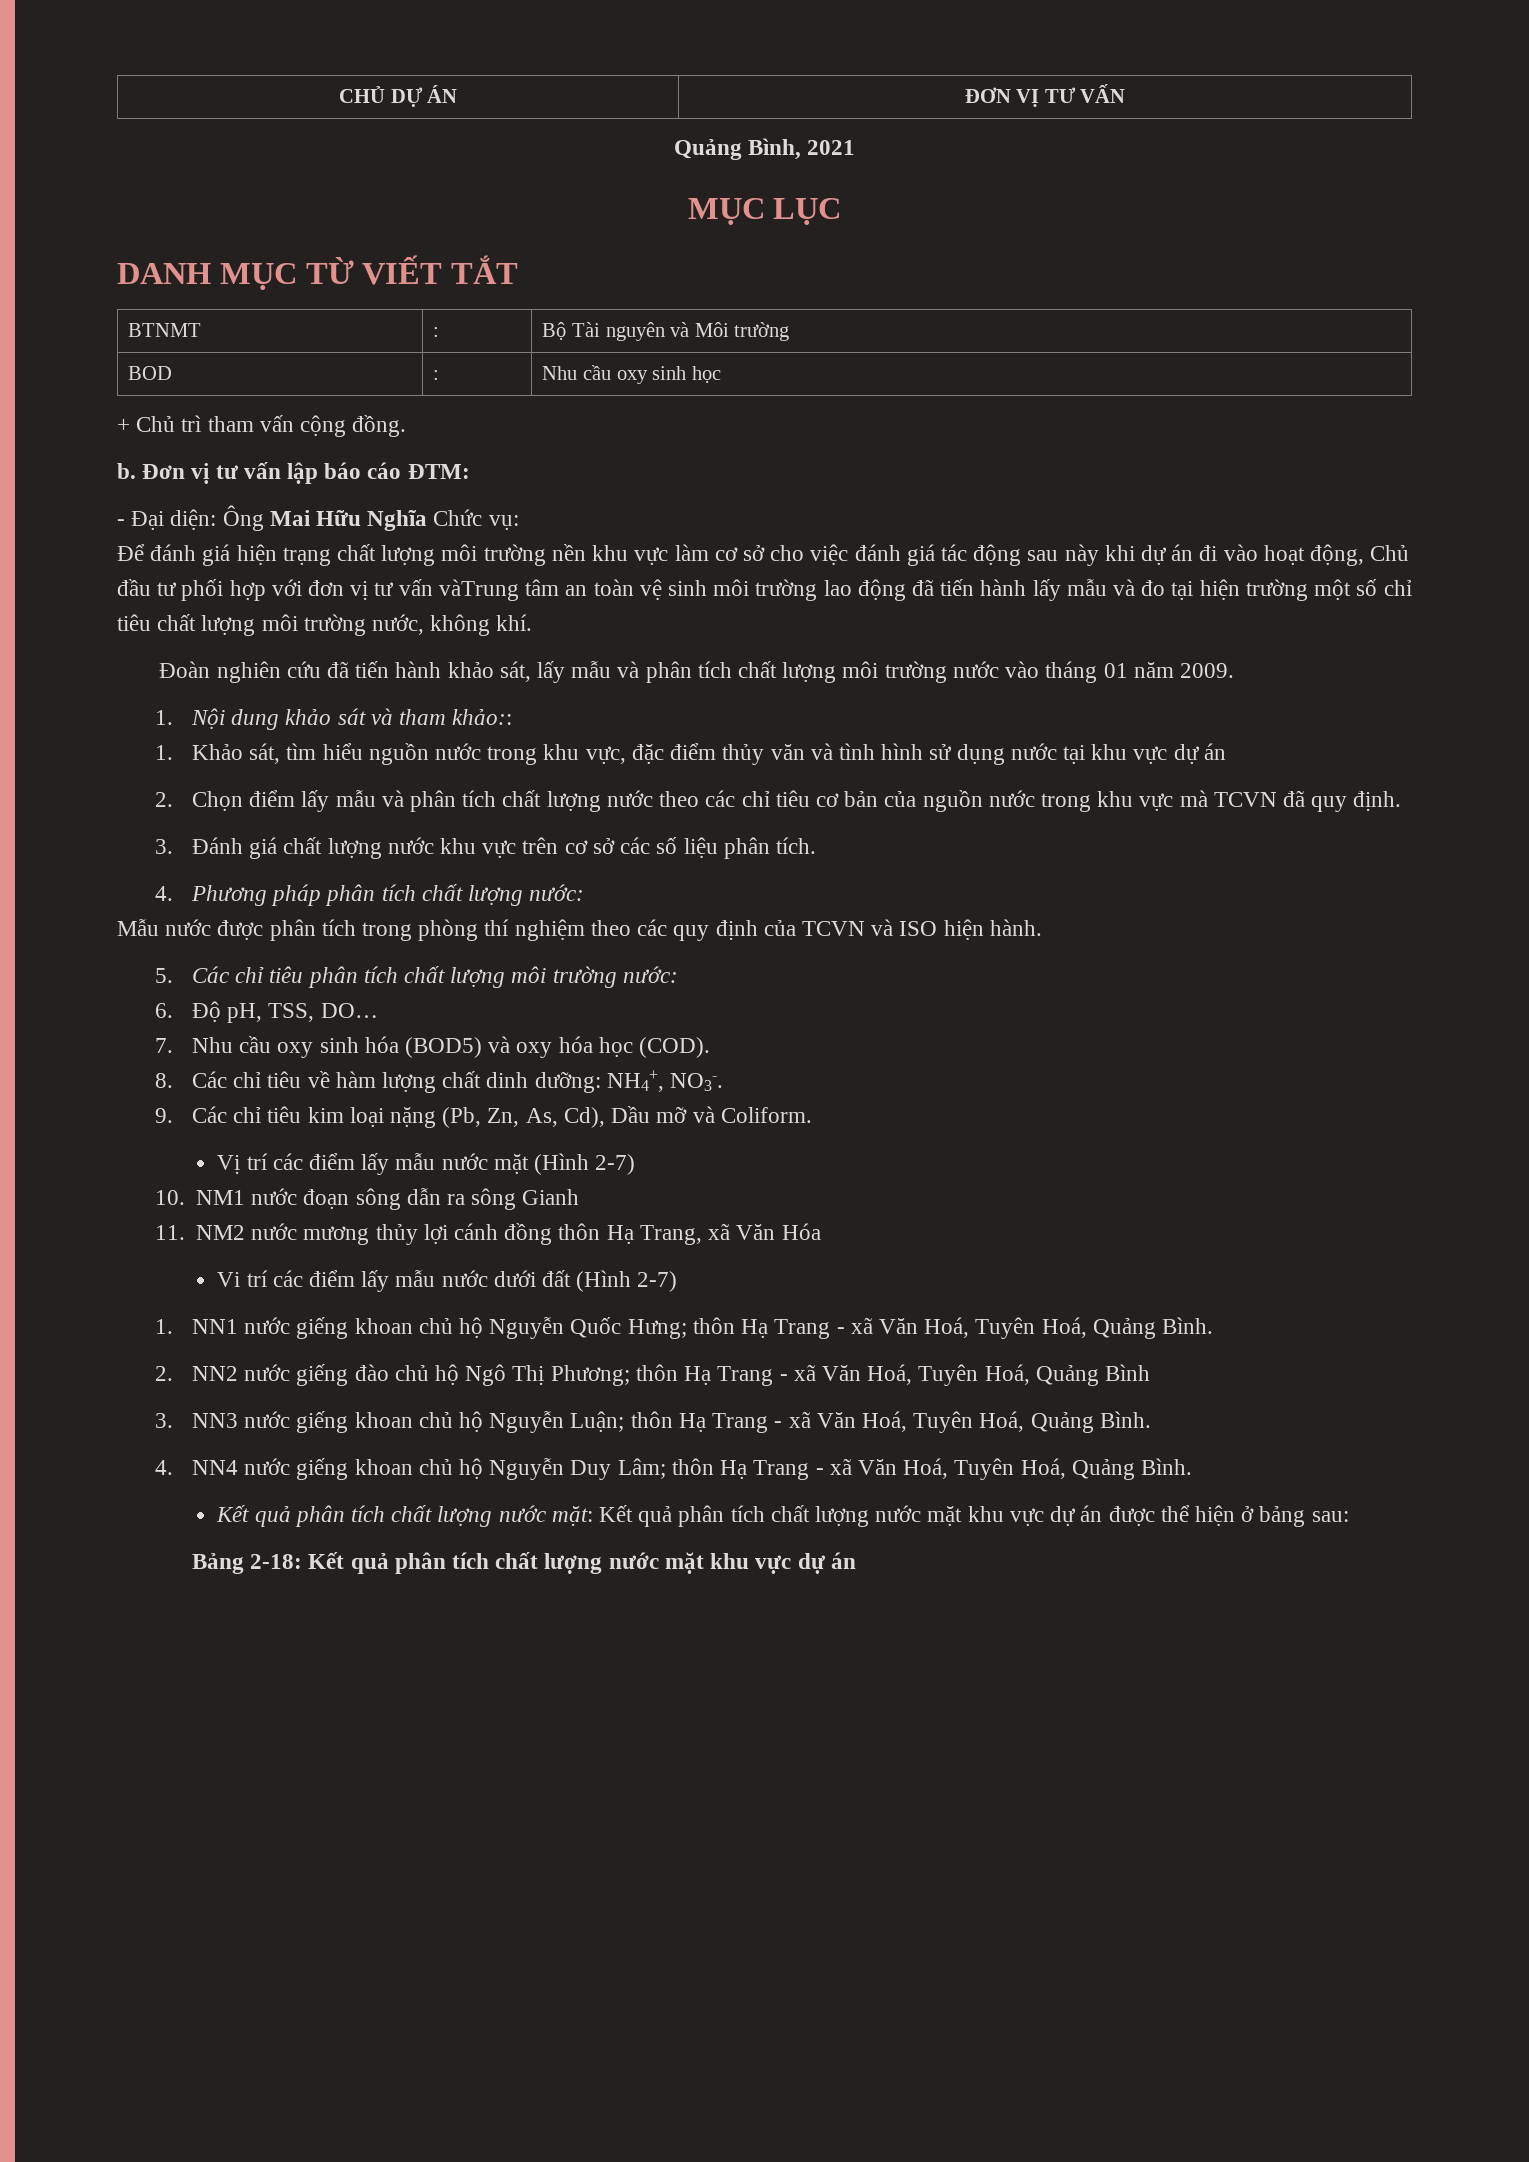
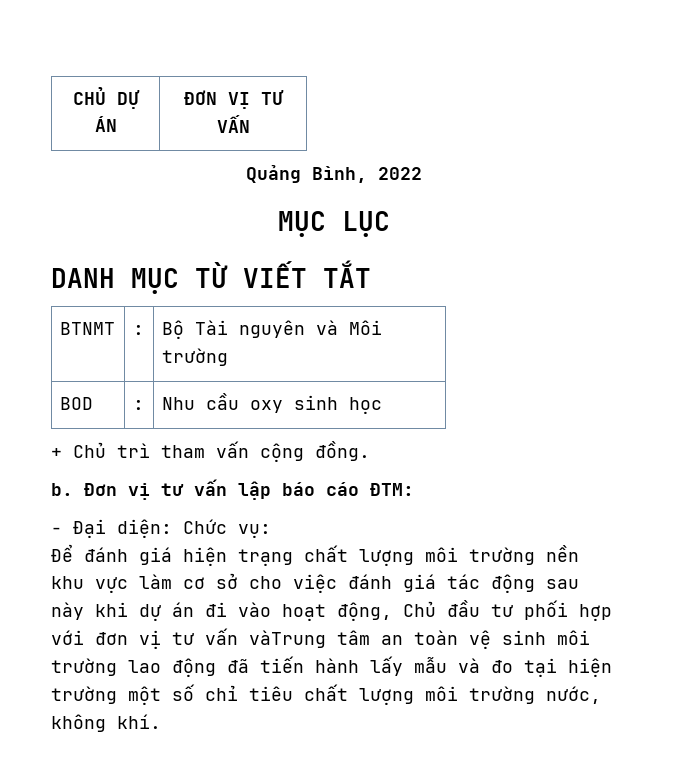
- Quảng Bình, 2021
+ Quảng Bình, 2022
- - Đại diện: Ông Mai Hữu Nghĩa Chức vụ:
+ - Đại diện: Chức vụ:
- Đoàn nghiên cứu đã tiến hành khảo sát, lấy mẫu và phân tích chất lượng môi trường nước vào tháng 01 năm 2009.
- 1. Nội dung khảo sát và tham khảo::
- 1. Khảo sát, tìm hiểu nguồn nước trong khu vực, đặc điểm thủy văn và tình hình sử dụng nước tại khu vực dự án
- 2. Chọn điểm lấy mẫu và phân tích chất lượng nước theo các chỉ tiêu cơ bản của nguồn nước trong khu vực mà TCVN đã quy định.
- 3. Đánh giá chất lượng nước khu vực trên cơ sở các số liệu phân tích.
- 4. Phương pháp phân tích chất lượng nước:
- Mẫu nước được phân tích trong phòng thí nghiệm theo các quy định của TCVN và ISO hiện hành.
- 5. Các chỉ tiêu phân tích chất lượng môi trường nước:
- 6. Độ pH, TSS, DO…
- 7. Nhu cầu oxy sinh hóa (BOD5) và oxy hóa học (COD).
- 8. Các chỉ tiêu về hàm lượng chất dinh dưỡng: NH4+, NO3-.
- 9. Các chỉ tiêu kim loại nặng (Pb, Zn, As, Cd), Dầu mỡ và Coliform.
- Vị trí các điểm lấy mẫu nước mặt (Hình 2-7)
- 10. NM1 nước đoạn sông dẫn ra sông Gianh
- 11. NM2 nước mương thủy lợi cánh đồng thôn Hạ Trang, xã Văn Hóa
- Vi trí các điểm lấy mẫu nước dưới đất (Hình 2-7)
- 1. NN1 nước giếng khoan chủ hộ Nguyễn Quốc Hưng; thôn Hạ Trang - xã Văn Hoá, Tuyên Hoá, Quảng Bình.
- 2. NN2 nước giếng đào chủ hộ Ngô Thị Phương; thôn Hạ Trang - xã Văn Hoá, Tuyên Hoá, Quảng Bình
- 3. NN3 nước giếng khoan chủ hộ Nguyễn Luận; thôn Hạ Trang - xã Văn Hoá, Tuyên Hoá, Quảng Bình.
- 4. NN4 nước giếng khoan chủ hộ Nguyễn Duy Lâm; thôn Hạ Trang - xã Văn Hoá, Tuyên Hoá, Quảng Bình.
- Kết quả phân tích chất lượng nước mặt: Kết quả phân tích chất lượng nước mặt khu vực dự án được thể hiện ở bảng sau:
- Bảng 2-18: Kết quả phân tích chất lượng nước mặt khu vực dự án

